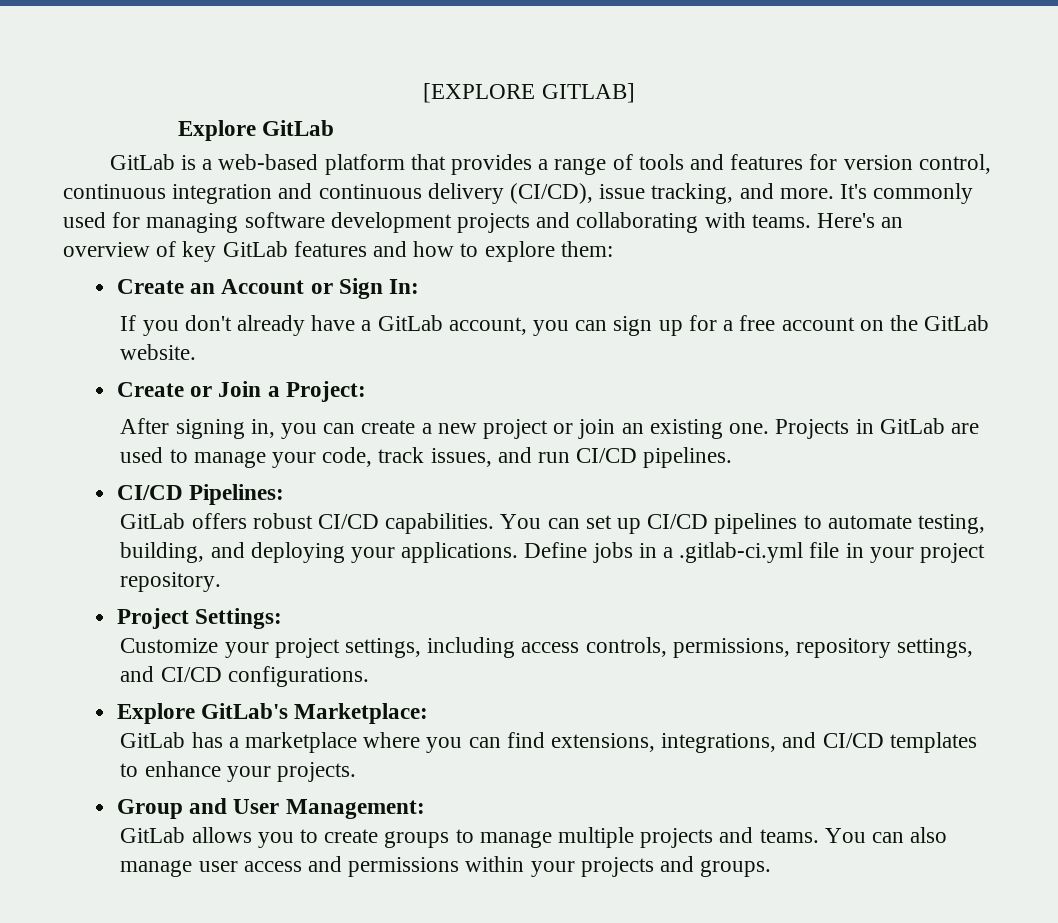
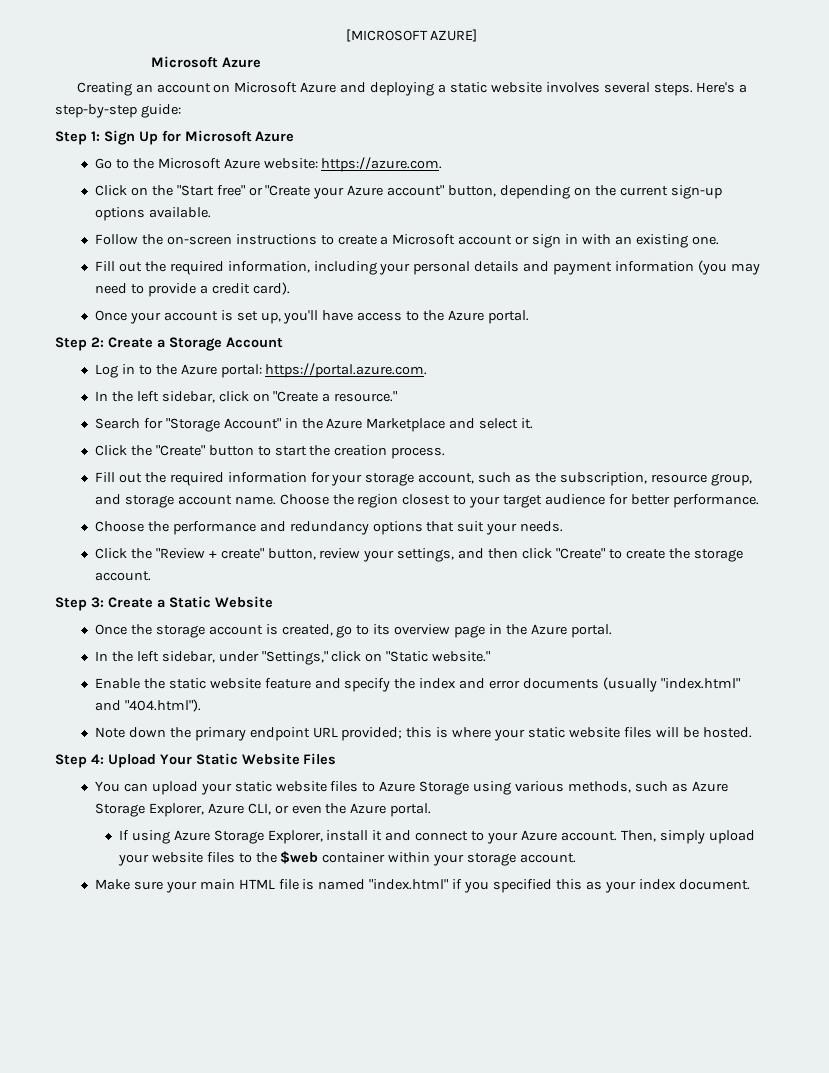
- [EXPLORE GITLAB]
- Explore GitLab
- GitLab is a web-based platform that provides a range of tools and features for version control, continuous integration and continuous delivery (CI/CD), issue tracking, and more. It's commonly used for managing software development projects and collaborating with teams. Here's an overview of key GitLab features and how to explore them:
- Create an Account or Sign In:
- If you don't already have a GitLab account, you can sign up for a free account on the GitLab website.
- Create or Join a Project:
- After signing in, you can create a new project or join an existing one. Projects in GitLab are used to manage your code, track issues, and run CI/CD pipelines.
- CI/CD Pipelines:
- GitLab offers robust CI/CD capabilities. You can set up CI/CD pipelines to automate testing, building, and deploying your applications. Define jobs in a .gitlab-ci.yml file in your project repository.
- Project Settings:
- Customize your project settings, including access controls, permissions, repository settings, and CI/CD configurations.
- Explore GitLab's Marketplace:
- GitLab has a marketplace where you can find extensions, integrations, and CI/CD templates to enhance your projects.
- Group and User Management:
- GitLab allows you to create groups to manage multiple projects and teams. You can also manage user access and permissions within your projects and groups.
+ [MICROSOFT AZURE]
+ Microsoft Azure
+ Creating an account on Microsoft Azure and deploying a static website involves several steps. Here's a step-by-step guide:
+ Step 1: Sign Up for Microsoft Azure
+ Go to the Microsoft Azure website: https://azure.com.
+ Click on the "Start free" or "Create your Azure account" button, depending on the current sign-up options available.
+ Follow the on-screen instructions to create a Microsoft account or sign in with an existing one.
+ Fill out the required information, including your personal details and payment information (you may need to provide a credit card).
+ Once your account is set up, you'll have access to the Azure portal.
+ Step 2: Create a Storage Account
+ Log in to the Azure portal: https://portal.azure.com.
+ In the left sidebar, click on "Create a resource."
+ Search for "Storage Account" in the Azure Marketplace and select it.
+ Click the "Create" button to start the creation process.
+ Fill out the required information for your storage account, such as the subscription, resource group, and storage account name. Choose the region closest to your target audience for better performance.
+ Choose the performance and redundancy options that suit your needs.
+ Click the "Review + create" button, review your settings, and then click "Create" to create the storage account.
+ Step 3: Create a Static Website
+ Once the storage account is created, go to its overview page in the Azure portal.
+ In the left sidebar, under "Settings," click on "Static website."
+ Enable the static website feature and specify the index and error documents (usually "index.html" and "404.html").
+ Note down the primary endpoint URL provided; this is where your static website files will be hosted.
+ Step 4: Upload Your Static Website Files
+ You can upload your static website files to Azure Storage using various methods, such as Azure Storage Explorer, Azure CLI, or even the Azure portal.
+ If using Azure Storage Explorer, install it and connect to your Azure account. Then, simply upload your website files to the $web container within your storage account.
+ Make sure your main HTML file is named "index.html" if you specified this as your index document.

